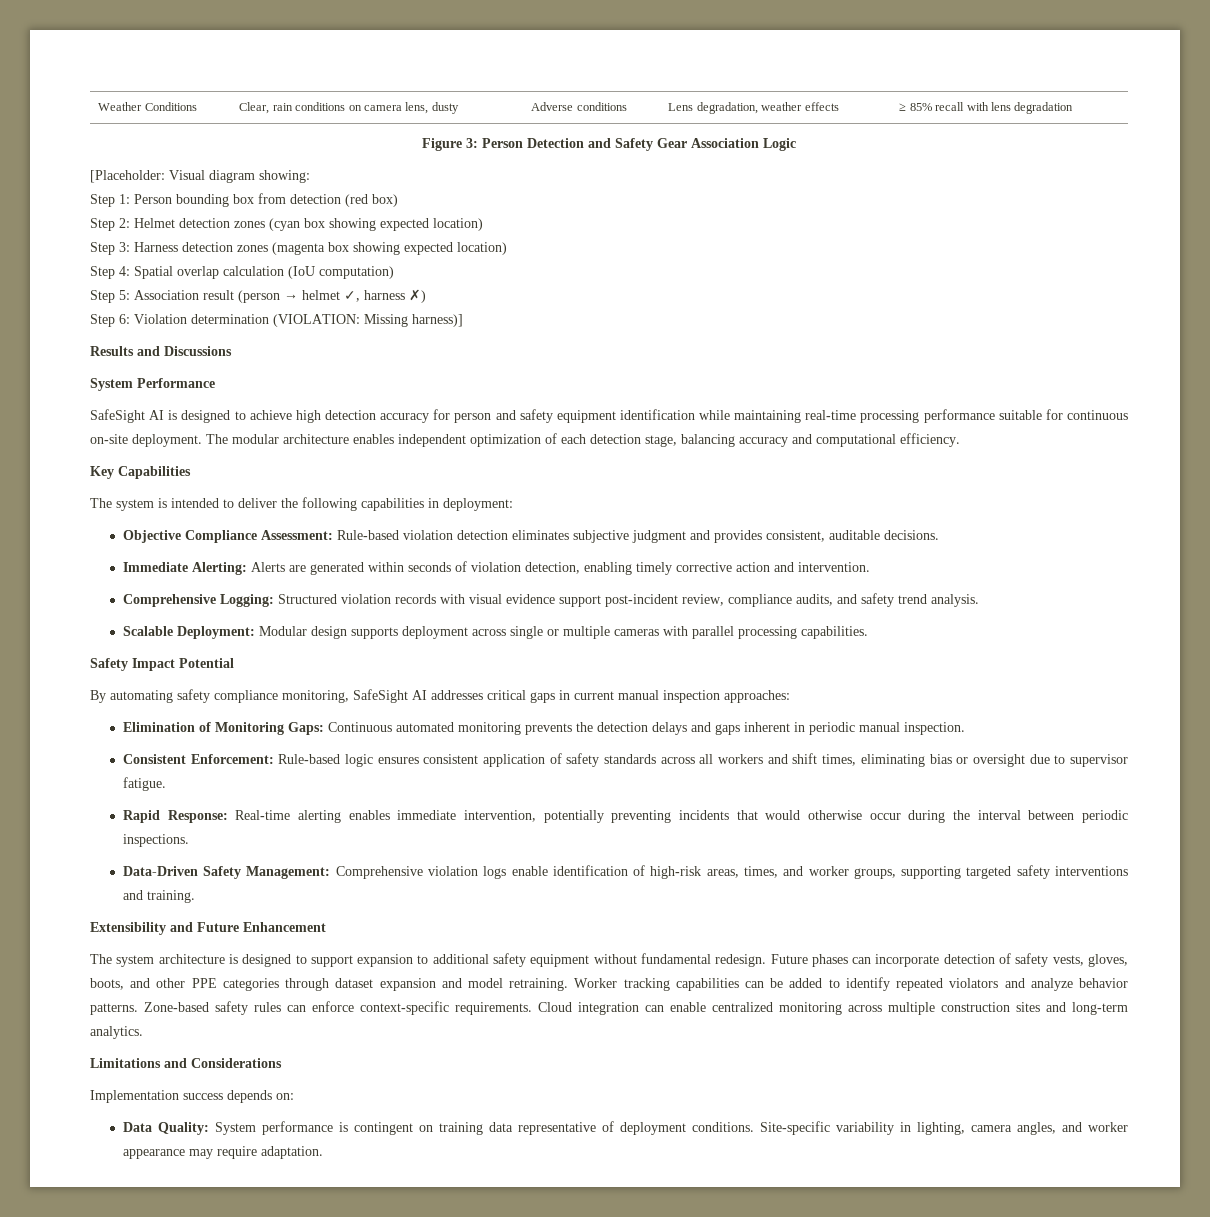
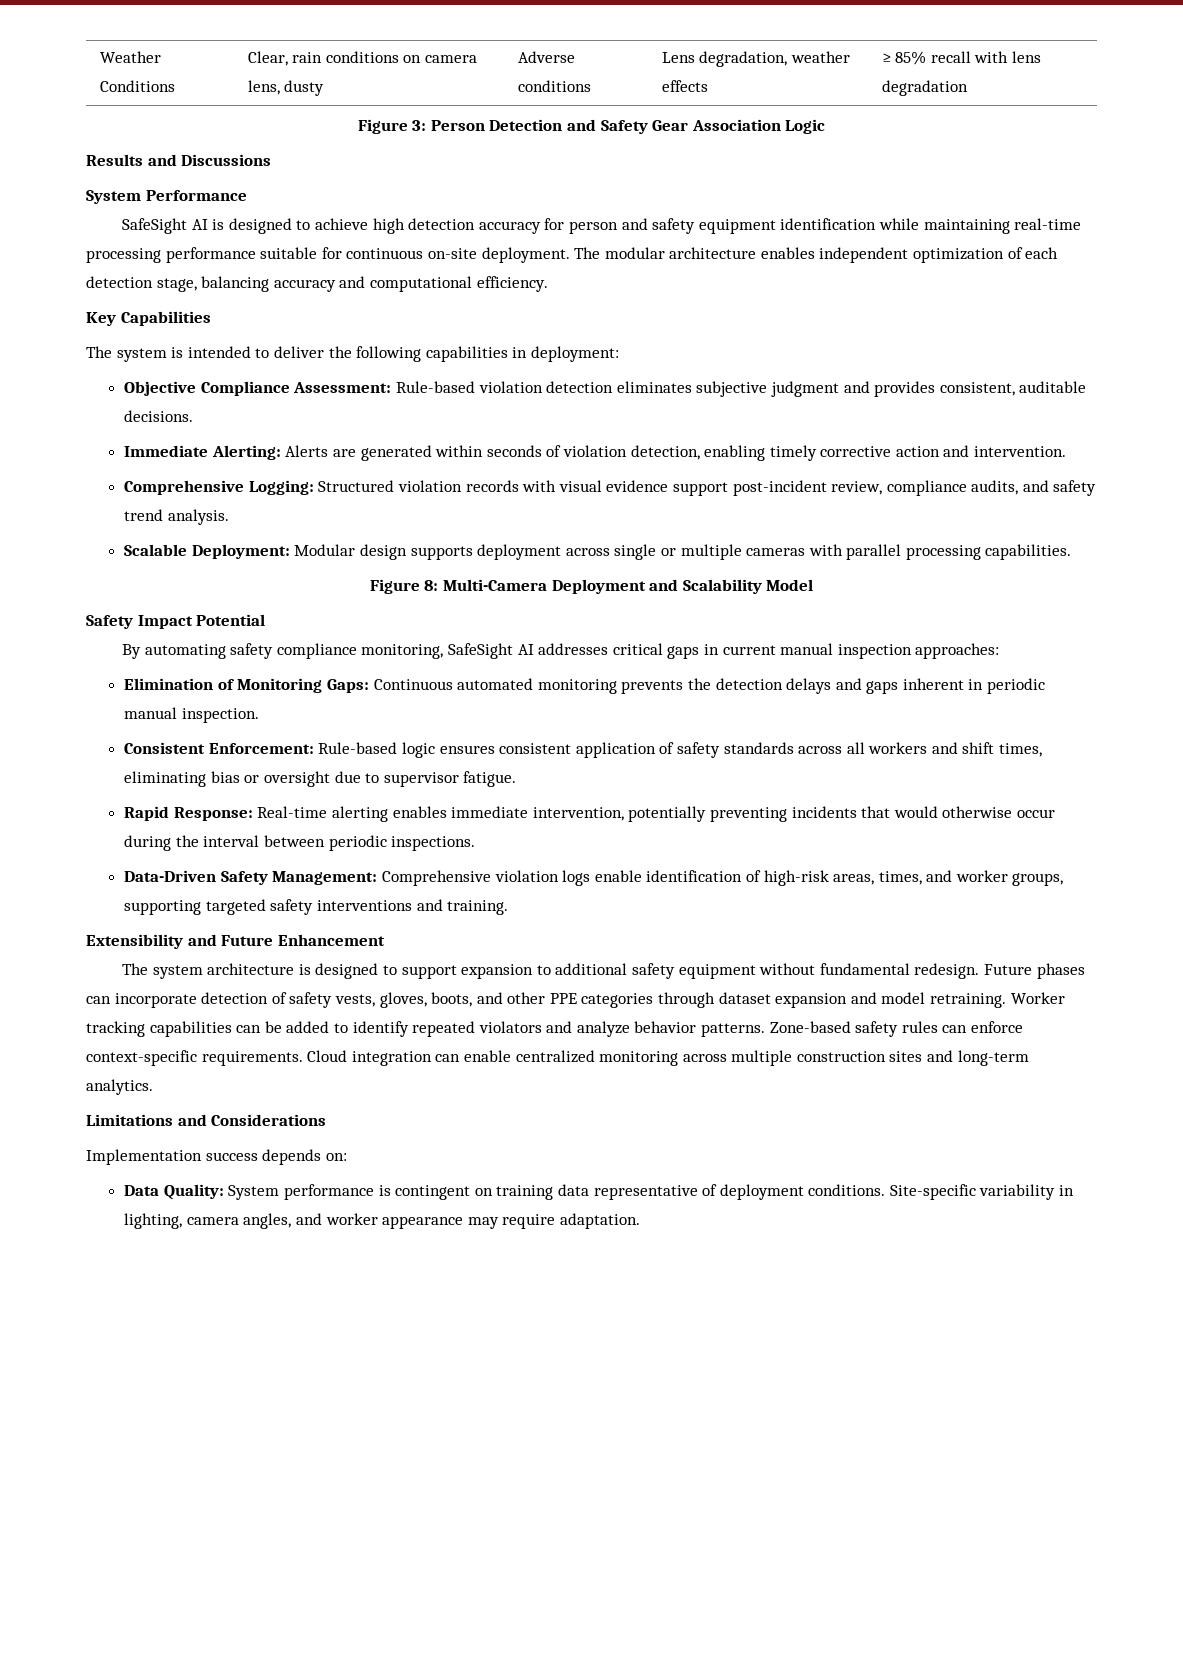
- [Placeholder: Visual diagram showing:
- Step 1: Person bounding box from detection (red box)
- Step 2: Helmet detection zones (cyan box showing expected location)
- Step 3: Harness detection zones (magenta box showing expected location)
- Step 4: Spatial overlap calculation (IoU computation)
- Step 5: Association result (person → helmet ✓, harness ✗)
- Step 6: Violation determination (VIOLATION: Missing harness)]
+ Figure 8: Multi-Camera Deployment and Scalability Model

